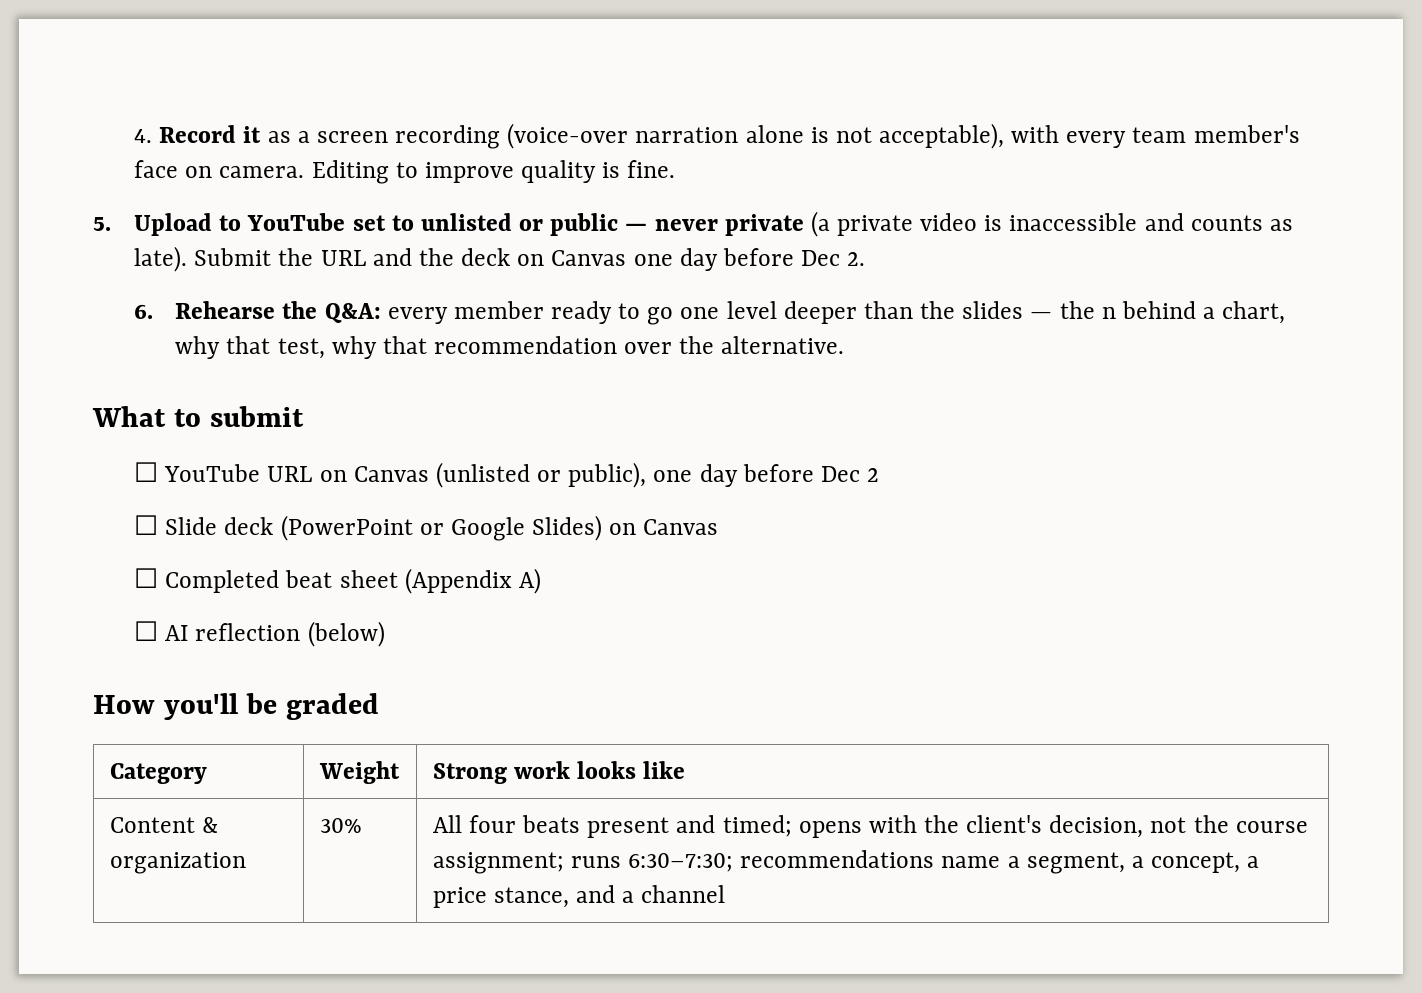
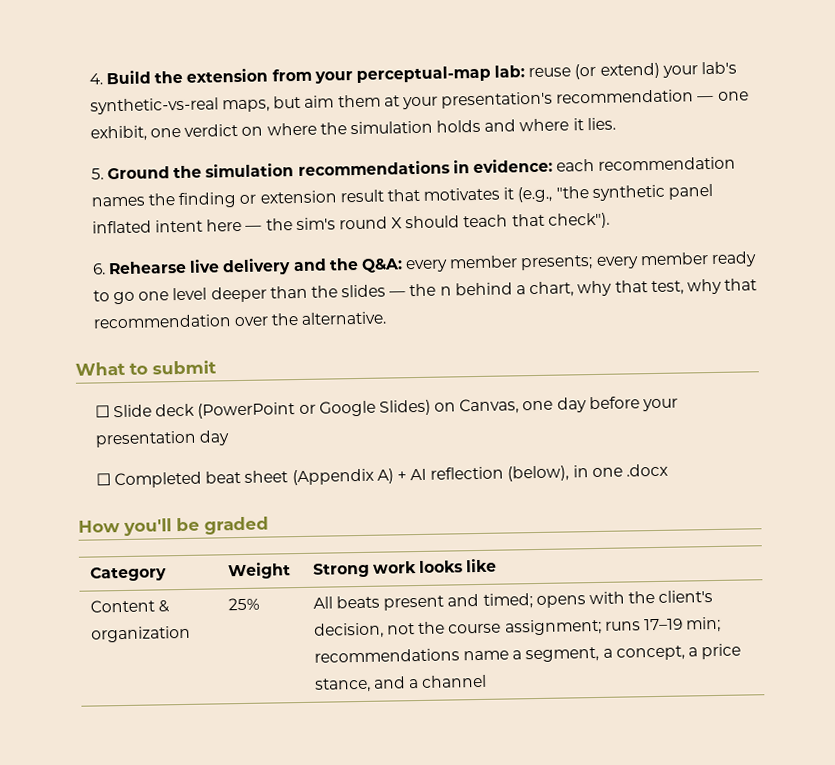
- 4. Record it as a screen recording (voice-over narration alone is not acceptable), with every team member's face on camera. Editing to improve quality is fine.
- 5. Upload to YouTube set to unlisted or public — never private (a private video is inaccessible and counts as late). Submit the URL and the deck on Canvas one day before Dec 2.
- 6. Rehearse the Q&A: every member ready to go one level deeper than the slides — the n behind a chart, why that test, why that recommendation over the alternative.
+ 4. Build the extension from your perceptual-map lab: reuse (or extend) your lab's synthetic-vs-real maps, but aim them at your presentation's recommendation — one exhibit, one verdict on where the simulation holds and where it lies.
+ 5. Ground the simulation recommendations in evidence: each recommendation names the finding or extension result that motivates it (e.g., "the synthetic panel inflated intent here — the sim's round X should teach that check").
+ 6. Rehearse live delivery and the Q&A: every member presents; every member ready to go one level deeper than the slides — the n behind a chart, why that test, why that recommendation over the alternative.
- ☐ YouTube URL on Canvas (unlisted or public), one day before Dec 2
- ☐ Slide deck (PowerPoint or Google Slides) on Canvas
+ ☐ Slide deck (PowerPoint or Google Slides) on Canvas, one day before your presentation day
- ☐ Completed beat sheet (Appendix A)
- ☐ AI reflection (below)
+ ☐ Completed beat sheet (Appendix A) + AI reflection (below), in one .docx
- Content & organization | 30% | All four beats present and timed; opens with the client's decision, not the course assignment; runs 6:30–7:30; recommendations name a segment, a concept, a price stance, and a channel
+ Content & organization | 25% | All beats present and timed; opens with the client's decision, not the course assignment; runs 17–19 min; recommendations name a segment, a concept, a price stance, and a channel

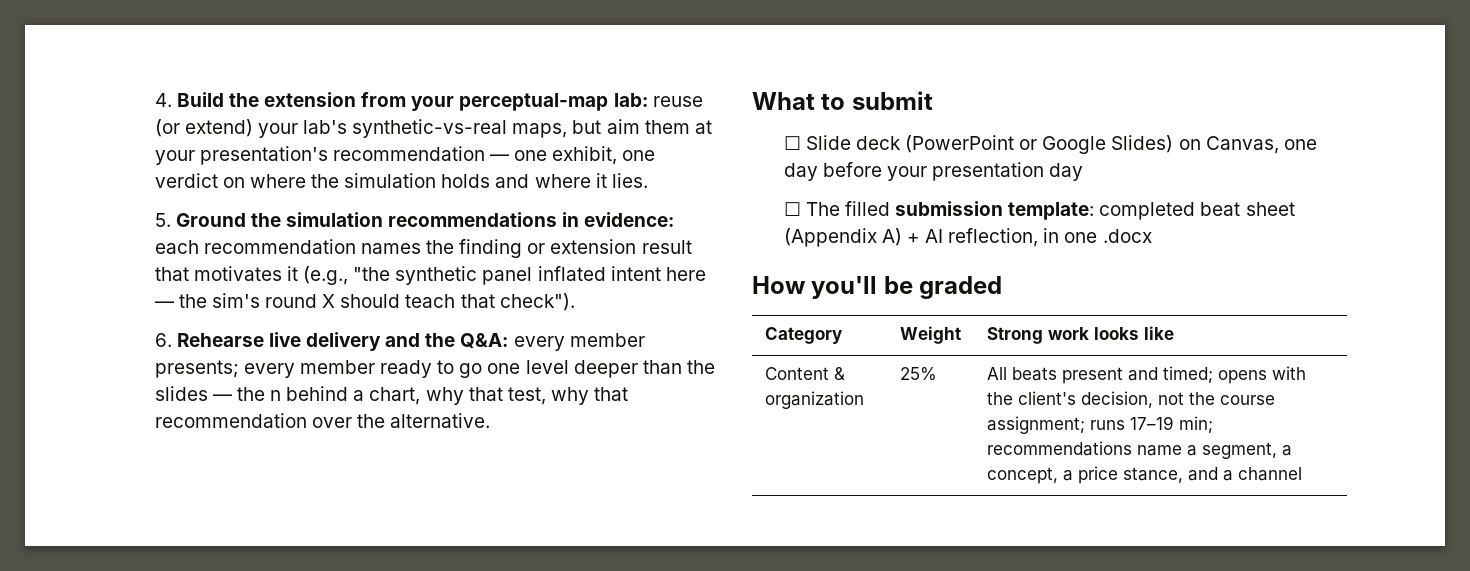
- ☐ Completed beat sheet (Appendix A) + AI reflection (below), in one .docx
+ ☐ The filled submission template: completed beat sheet (Appendix A) + AI reflection, in one .docx

